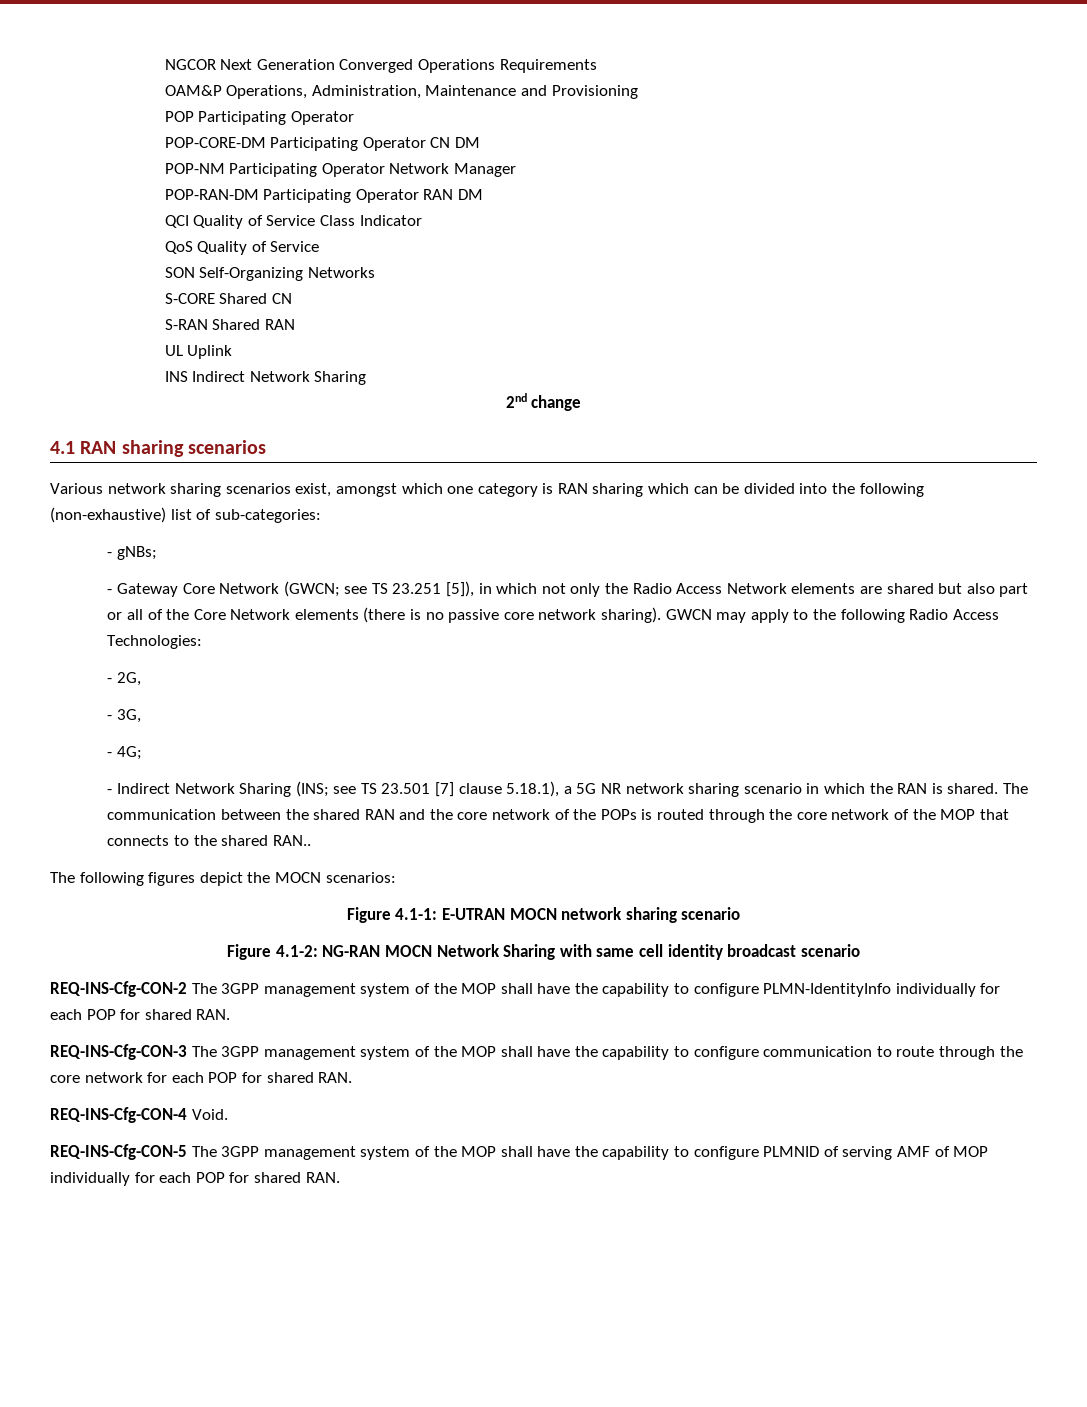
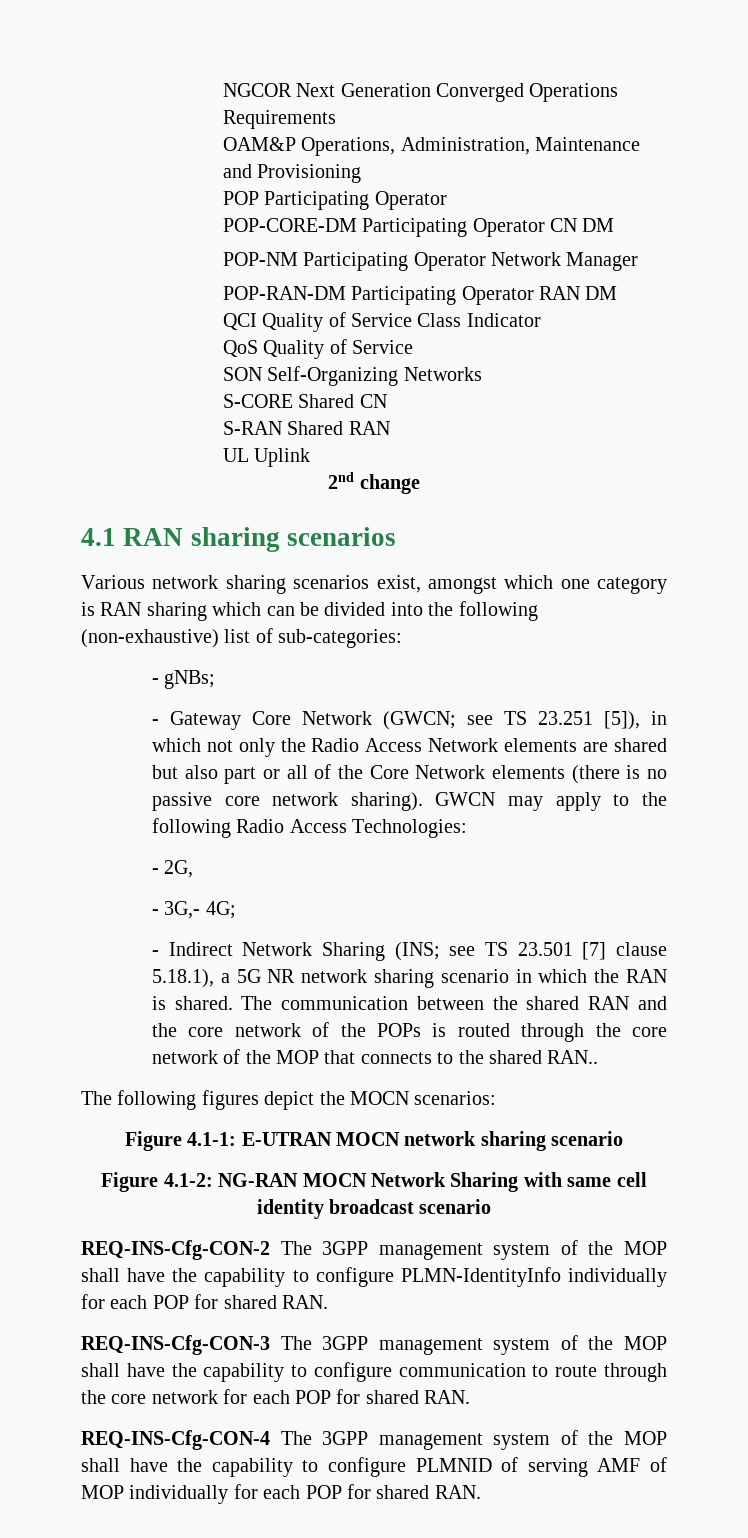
- INS Indirect Network Sharing
- - 3G,
- - 4G;
+ - 3G,- 4G;
- REQ-INS-Cfg-CON-4 Void.
- REQ-INS-Cfg-CON-5 The 3GPP management system of the MOP shall have the capability to configure PLMNID of serving AMF of MOP individually for each POP for shared RAN.
+ REQ-INS-Cfg-CON-4 The 3GPP management system of the MOP shall have the capability to configure PLMNID of serving AMF of MOP individually for each POP for shared RAN.

